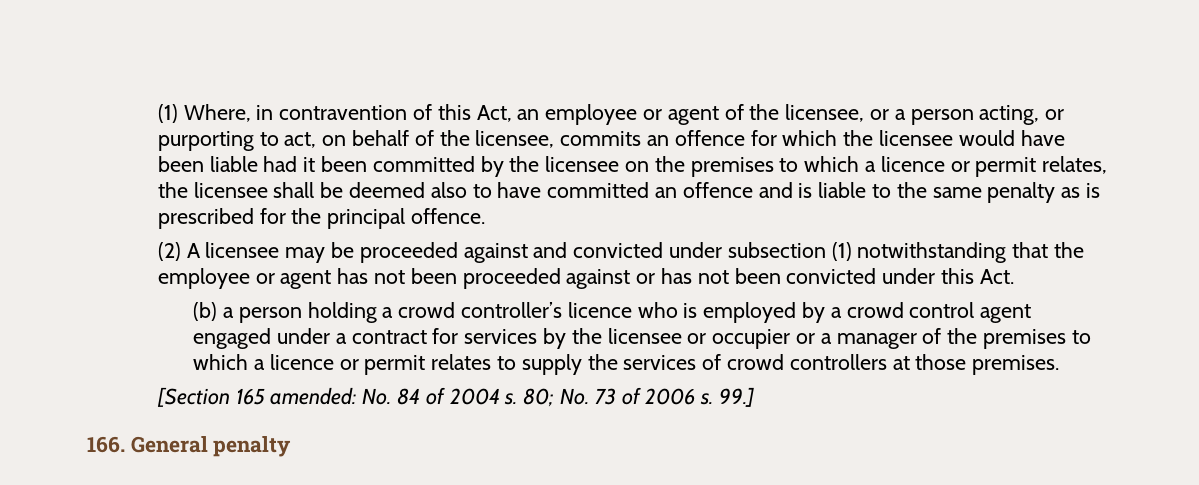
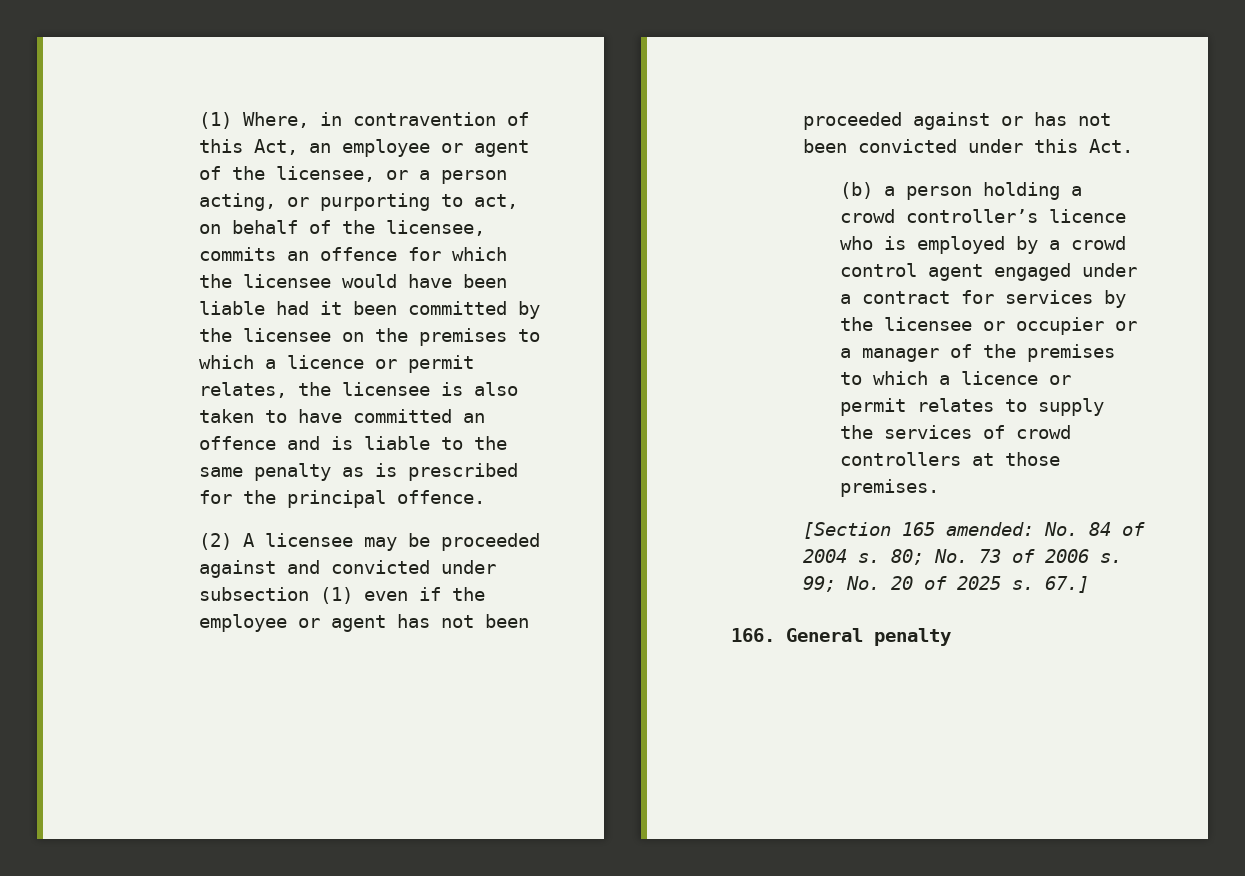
- (1) Where, in contravention of this Act, an employee or agent of the licensee, or a person acting, or purporting to act, on behalf of the licensee, commits an offence for which the licensee would have been liable had it been committed by the licensee on the premises to which a licence or permit relates, the licensee shall be deemed also to have committed an offence and is liable to the same penalty as is prescribed for the principal offence.
+ (1) Where, in contravention of this Act, an employee or agent of the licensee, or a person acting, or purporting to act, on behalf of the licensee, commits an offence for which the licensee would have been liable had it been committed by the licensee on the premises to which a licence or permit relates, the licensee is also taken to have committed an offence and is liable to the same penalty as is prescribed for the principal offence.
- (2) A licensee may be proceeded against and convicted under subsection (1) notwithstanding that the employee or agent has not been proceeded against or has not been convicted under this Act.
+ (2) A licensee may be proceeded against and convicted under subsection (1) even if the employee or agent has not been proceeded against or has not been convicted under this Act.
- 99.]
+ 99; No. 20 of 2025 s. 67.]

